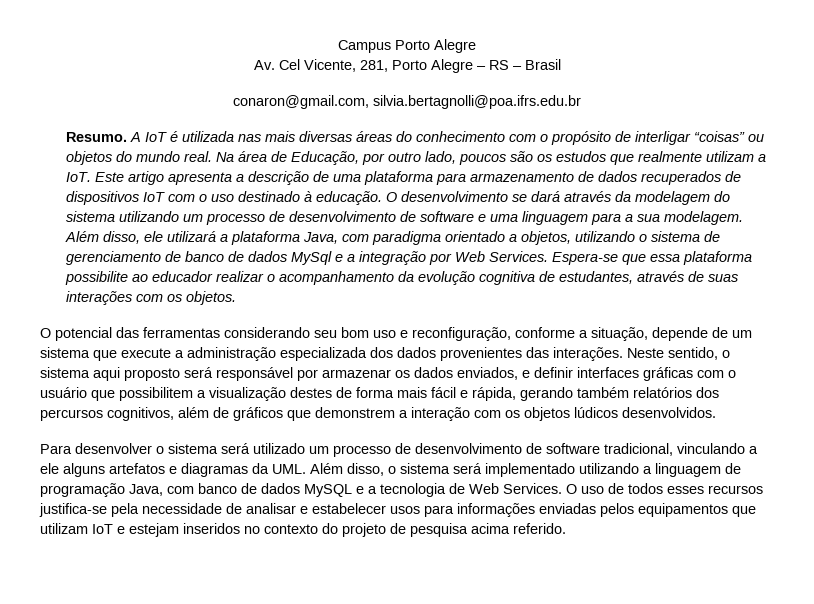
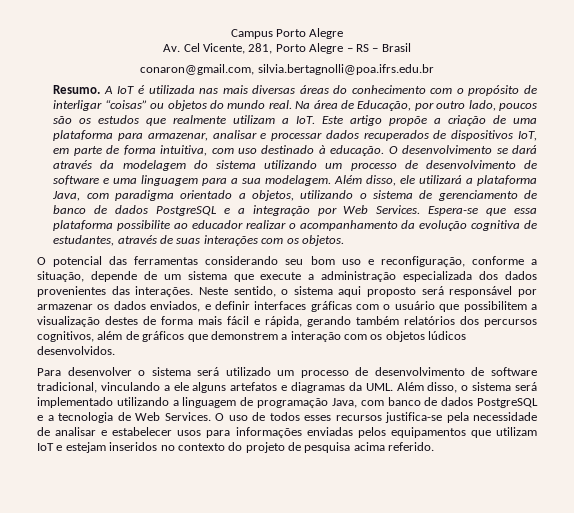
- Na área de Educação, por outro lado, poucos são os estudos que realmente utilizam a IoT. Este artigo apresenta a descrição de uma plataforma para armazenamento de dados recuperados de dispositivos IoT com o uso destinado à educação.
+ Na área de Educação, por outro lado, poucos são os estudos que realmente utilizam a IoT. Este artigo propõe a criação de uma plataforma para armazenar, analisar e processar dados recuperados de dispositivos IoT, em parte de forma intuitiva, com uso destinado à educação.
- Além disso, ele utilizará a plataforma Java, com paradigma orientado a objetos, utilizando o sistema de gerenciamento de banco de dados MySql e a integração por Web Services.
+ Além disso, ele utilizará a plataforma Java, com paradigma orientado a objetos, utilizando o sistema de gerenciamento de banco de dados PostgreSQL e a integração por Web Services.
- Para desenvolver o sistema será utilizado um processo de desenvolvimento de software tradicional, vinculando a ele alguns artefatos e diagramas da UML. Além disso, o sistema será implementado utilizando a linguagem de programação Java, com banco de dados MySQL e a tecnologia de Web Services.
+ Para desenvolver o sistema será utilizado um processo de desenvolvimento de software tradicional, vinculando a ele alguns artefatos e diagramas da UML. Além disso, o sistema será implementado utilizando a linguagem de programação Java, com banco de dados PostgreSQL e a tecnologia de Web Services.

